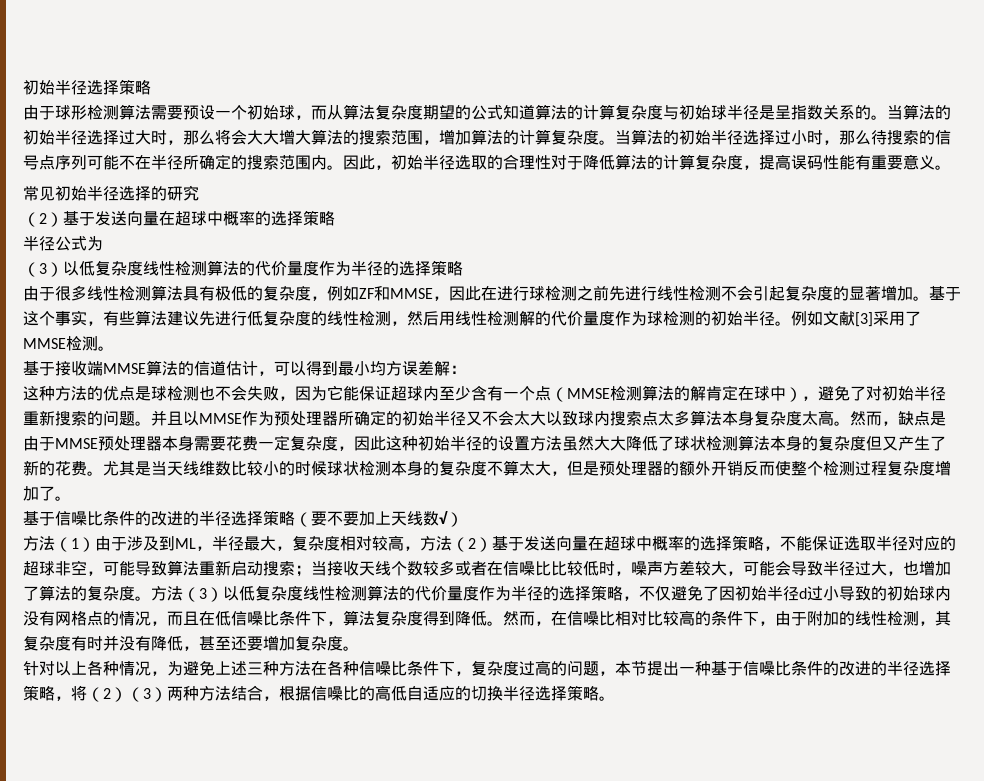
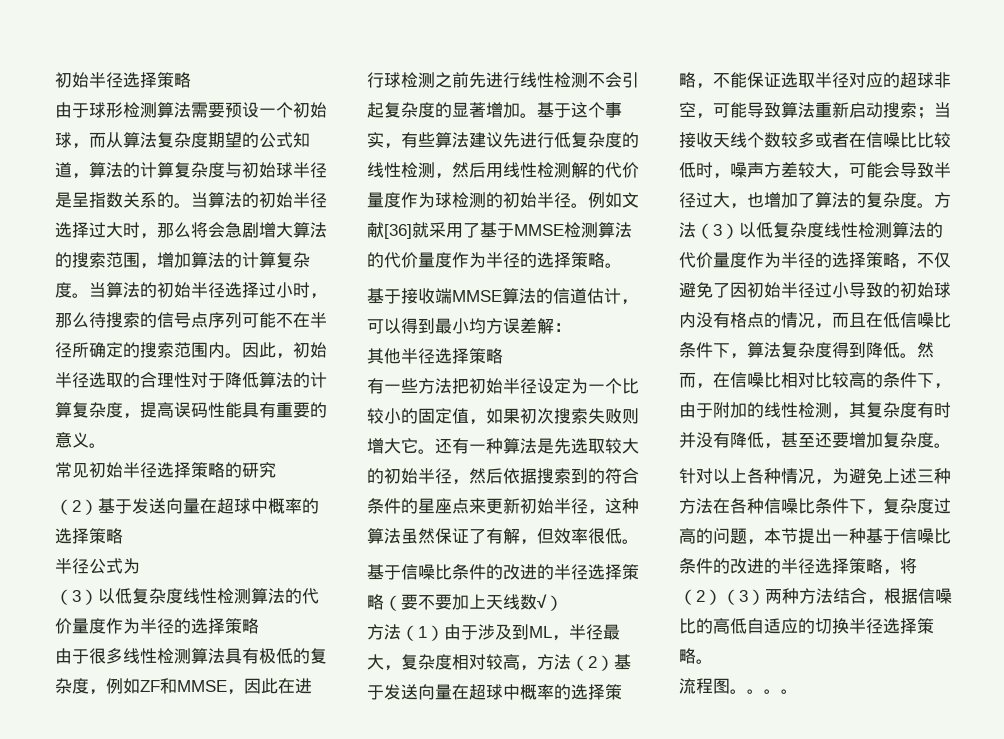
- 由于球形检测算法需要预设一个初始球，而从算法复杂度期望的公式知道算法的计算复杂度与初始球半径是呈指数关系的。
+ 由于球形检测算法需要预设一个初始球，而从算法复杂度期望的公式知道，算法的计算复杂度与初始球半径是呈指数关系的。
- 当算法的初始半径选择过大时，那么将会大大增大算法的搜索范围，增加算法的计算复杂度。
+ 当算法的初始半径选择过大时，那么将会急剧增大算法的搜索范围，增加算法的计算复杂度。
- 因此，初始半径选取的合理性对于降低算法的计算复杂度，提高误码性能有重要意义。
+ 因此，初始半径选取的合理性对于降低算法的计算复杂度，提高误码性能具有重要的意义。
- 常见初始半径选择的研究
+ 常见初始半径选择策略的研究
- 例如文献[3]采用了MMSE检测。
+ 例如文献[36]就采用了基于MMSE检测算法的代价量度作为半径的选择策略。
- 这种方法的优点是球检测也不会失败，因为它能保证超球内至少含有一个点（MMSE检测算法的解肯定在球中），避免了对初始半径重新搜索的问题。并且以MMSE作为预处理器所确定的初始半径又不会太大以致球内搜索点太多算法本身复杂度太高。然而，缺点是由于MMSE预处理器本身需要花费一定复杂度，因此这种初始半径的设置方法虽然大大降低了球状检测算法本身的复杂度但又产生了新的花费。尤其是当天线维数比较小的时候球状检测本身的复杂度不算太大，但是预处理器的额外开销反而使整个检测过程复杂度增加了。
+ 其他半径选择策略
+ 有一些方法把初始半径设定为一个比较小的固定值，如果初次搜索失败则增大它。还有一种算法是先选取较大的初始半径，然后依据搜索到的符合条件的星座点来更新初始半径，这种算法虽然保证了有解，但效率很低。
- 方法（3）以低复杂度线性检测算法的代价量度作为半径的选择策略，不仅避免了因初始半径d过小导致的初始球内没有网格点的情况，而且在低信噪比条件下，算法复杂度得到降低。
+ 方法（3）以低复杂度线性检测算法的代价量度作为半径的选择策略，不仅避免了因初始半径过小导致的初始球内没有格点的情况，而且在低信噪比条件下，算法复杂度得到降低。
+ 流程图。。。。

